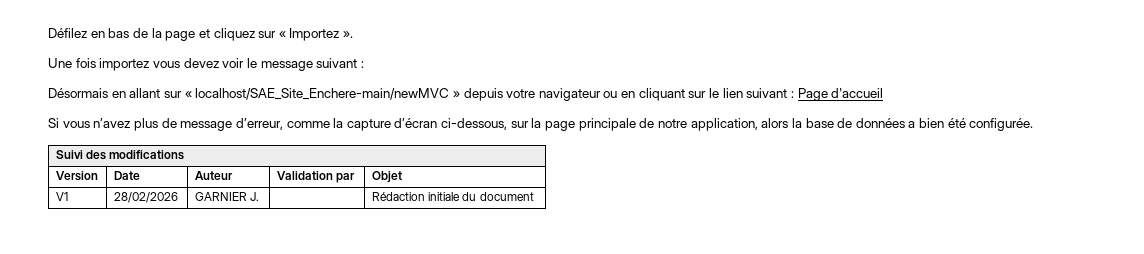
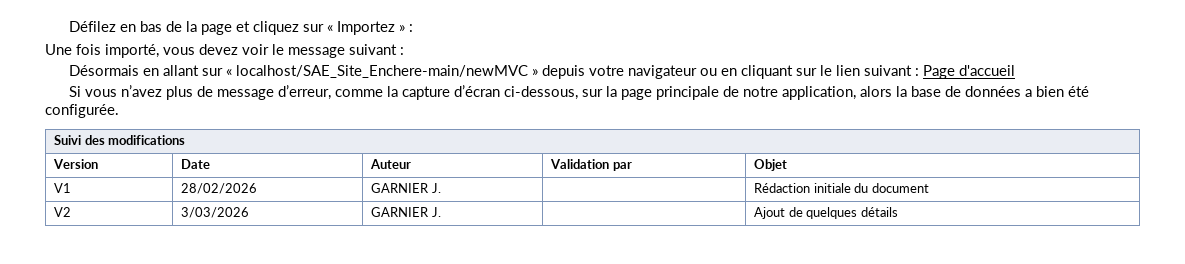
- Défilez en bas de la page et cliquez sur « Importez ».
+ Défilez en bas de la page et cliquez sur « Importez » :
- Une fois importez vous devez voir le message suivant :
+ Une fois importé, vous devez voir le message suivant :
+ V2 | 3/03/2026 | GARNIER J. | | Ajout de quelques détails

